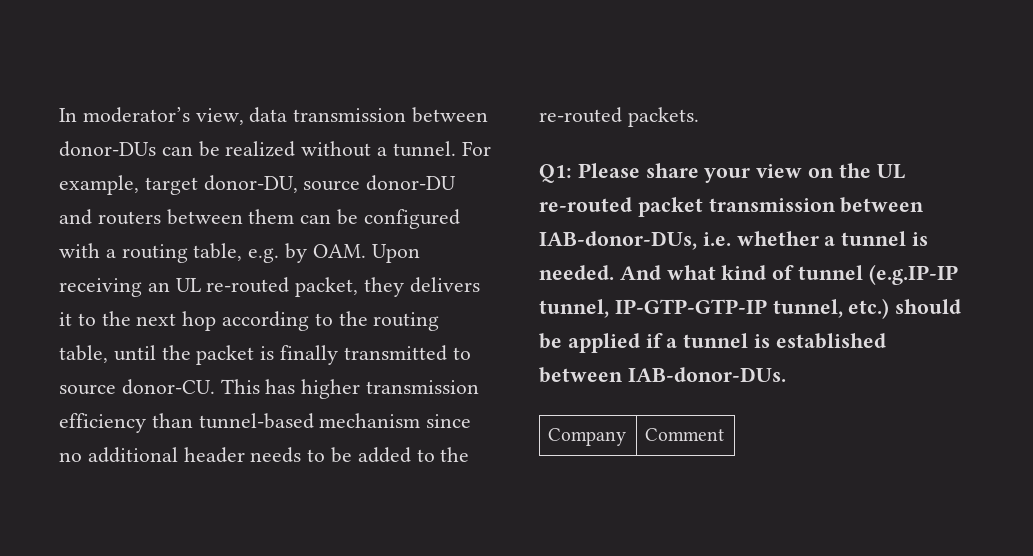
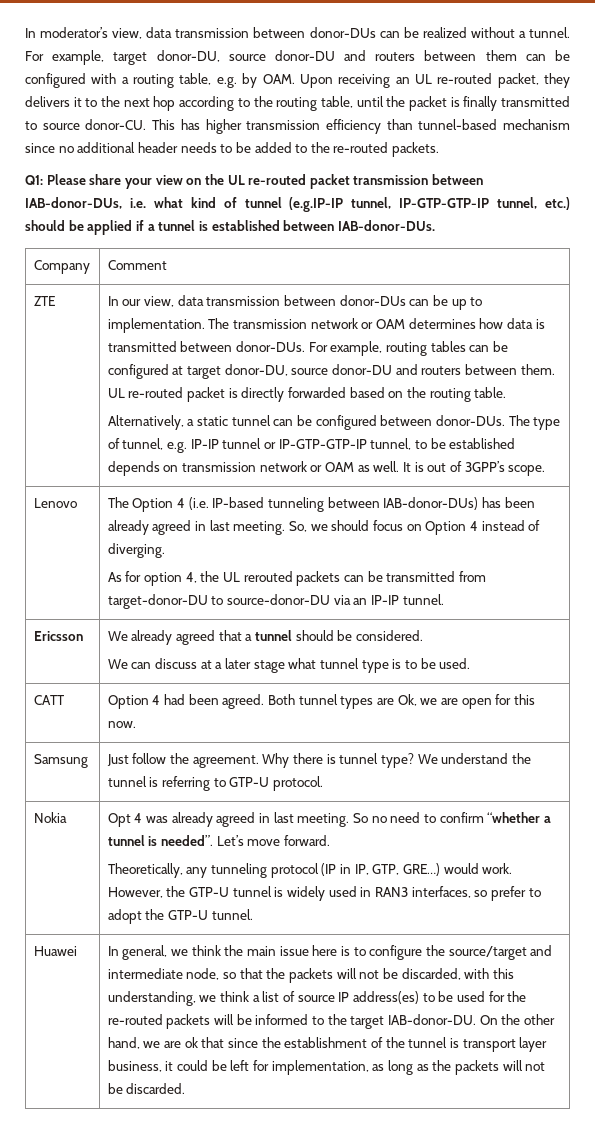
- Q1: Please share your view on the UL re-routed packet transmission between IAB-donor-DUs, i.e. whether a tunnel is needed. And what kind of tunnel (e.g.IP-IP tunnel, IP-GTP-GTP-IP tunnel, etc.) should be applied if a tunnel is established between IAB-donor-DUs.
+ Q1: Please share your view on the UL re-routed packet transmission between IAB-donor-DUs, i.e. what kind of tunnel (e.g.IP-IP tunnel, IP-GTP-GTP-IP tunnel, etc.) should be applied if a tunnel is established between IAB-donor-DUs.
+ ZTE | In our view, data transmission between donor-DUs can be up to implementation. The transmission network or OAM determines how data is transmitted between donor-DUs. For example, routing tables can be configured at target donor-DU, source donor-DU and routers between them. UL re-routed packet is directly forwarded based on the routing table.
+ Alternatively, a static tunnel can be configured between donor-DUs. The type of tunnel, e.g. IP-IP tunnel or IP-GTP-GTP-IP tunnel, to be established depends on transmission network or OAM as well. It is out of 3GPP’s scope.
+ Lenovo | The Option 4 (i.e. IP-based tunneling between IAB-donor-DUs) has been already agreed in last meeting. So, we should focus on Option 4 instead of diverging.
+ As for option 4, the UL rerouted packets can be transmitted from target-donor-DU to source-donor-DU via an IP-IP tunnel.
+ Ericsson | We already agreed that a tunnel should be considered.
+ We can discuss at a later stage what tunnel type is to be used.
+ CATT | Option 4 had been agreed. Both tunnel types are Ok, we are open for this now.
+ Samsung | Just follow the agreement. Why there is tunnel type? We understand the tunnel is referring to GTP-U protocol.
+ Nokia | Opt 4 was already agreed in last meeting. So no need to confirm “whether a tunnel is needed”. Let’s move forward.
+ Theoretically, any tunneling protocol (IP in IP, GTP, GRE…) would work. However, the GTP-U tunnel is widely used in RAN3 interfaces, so prefer to adopt the GTP-U tunnel.
+ Huawei | In general, we think the main issue here is to configure the source/target and intermediate node, so that the packets will not be discarded, with this understanding, we think a list of source IP address(es) to be used for the re-routed packets will be informed to the target IAB-donor-DU. On the other hand, we are ok that since the establishment of the tunnel is transport layer business, it could be left for implementation, as long as the packets will not be discarded.

